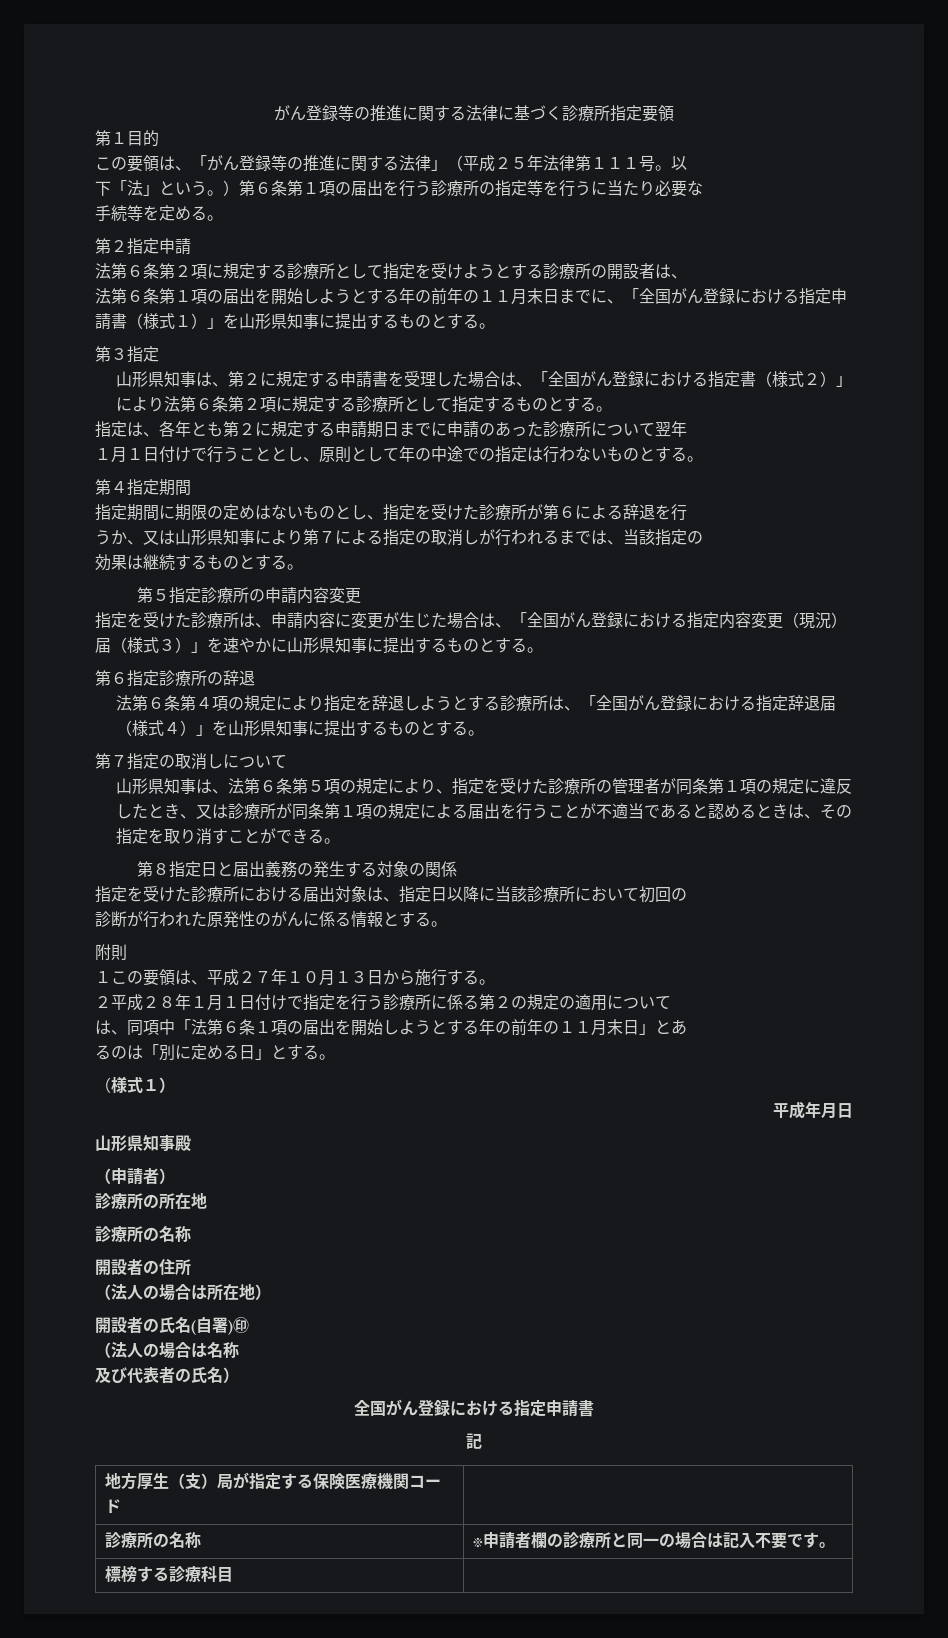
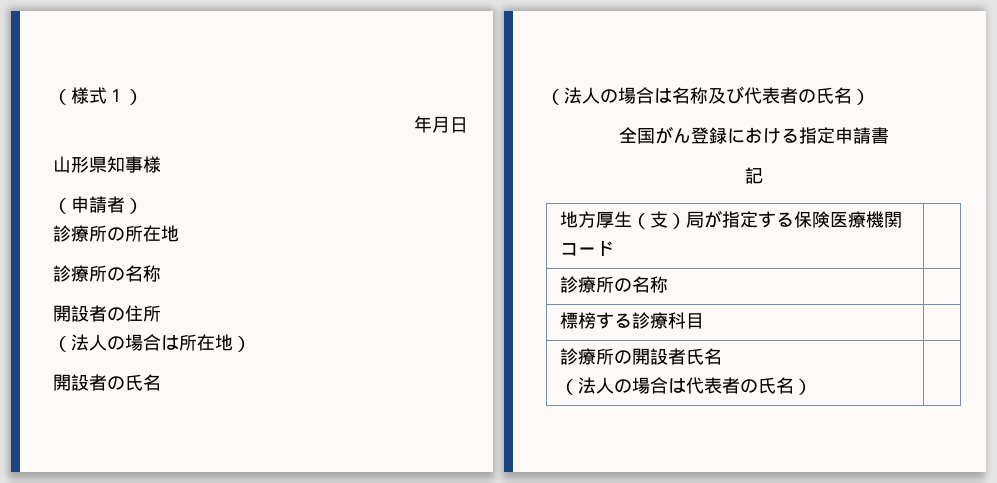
- がん登録等の推進に関する法律に基づく診療所指定要領
- 第１目的
- この要領は、「がん登録等の推進に関する法律」（平成２５年法律第１１１号。以
- 下「法」という。）第６条第１項の届出を行う診療所の指定等を行うに当たり必要な
- 手続等を定める。
- 第２指定申請
- 法第６条第２項に規定する診療所として指定を受けようとする診療所の開設者は、
- 法第６条第１項の届出を開始しようとする年の前年の１１月末日までに、「全国がん登録における指定申請書（様式１）」を山形県知事に提出するものとする。
- 第３指定
- 山形県知事は、第２に規定する申請書を受理した場合は、「全国がん登録における指定書（様式２）」により法第６条第２項に規定する診療所として指定するものとする。
- 指定は、各年とも第２に規定する申請期日までに申請のあった診療所について翌年
- １月１日付けで行うこととし、原則として年の中途での指定は行わないものとする。
- 第４指定期間
- 指定期間に期限の定めはないものとし、指定を受けた診療所が第６による辞退を行
- うか、又は山形県知事により第７による指定の取消しが行われるまでは、当該指定の
- 効果は継続するものとする。
- 第５指定診療所の申請内容変更
- 指定を受けた診療所は、申請内容に変更が生じた場合は、「全国がん登録における指定内容変更（現況）届（様式３）」を速やかに山形県知事に提出するものとする。
- 第６指定診療所の辞退
- 法第６条第４項の規定により指定を辞退しようとする診療所は、「全国がん登録における指定辞退届（様式４）」を山形県知事に提出するものとする。
- 第７指定の取消しについて
- 山形県知事は、法第６条第５項の規定により、指定を受けた診療所の管理者が同条第１項の規定に違反したとき、又は診療所が同条第１項の規定による届出を行うことが不適当であると認めるときは、その指定を取り消すことができる。
- 第８指定日と届出義務の発生する対象の関係
- 指定を受けた診療所における届出対象は、指定日以降に当該診療所において初回の
- 診断が行われた原発性のがんに係る情報とする。
- 附則
- １この要領は、平成２７年１０月１３日から施行する。
- ２平成２８年１月１日付けで指定を行う診療所に係る第２の規定の適用について
- は、同項中「法第６条１項の届出を開始しようとする年の前年の１１月末日」とあ
- るのは「別に定める日」とする。
- 平成年月日
+ 年月日
- 山形県知事殿
+ 山形県知事様
- 開設者の氏名(自署)㊞
+ 開設者の氏名
- （法人の場合は名称
- 及び代表者の氏名）
+ （法人の場合は名称及び代表者の氏名）
- 診療所の名称 | ※申請者欄の診療所と同一の場合は記入不要です。
+ 診療所の名称 |
  標榜する診療科目 |
+ 診療所の開設者氏名
+ （法人の場合は代表者の氏名） |

